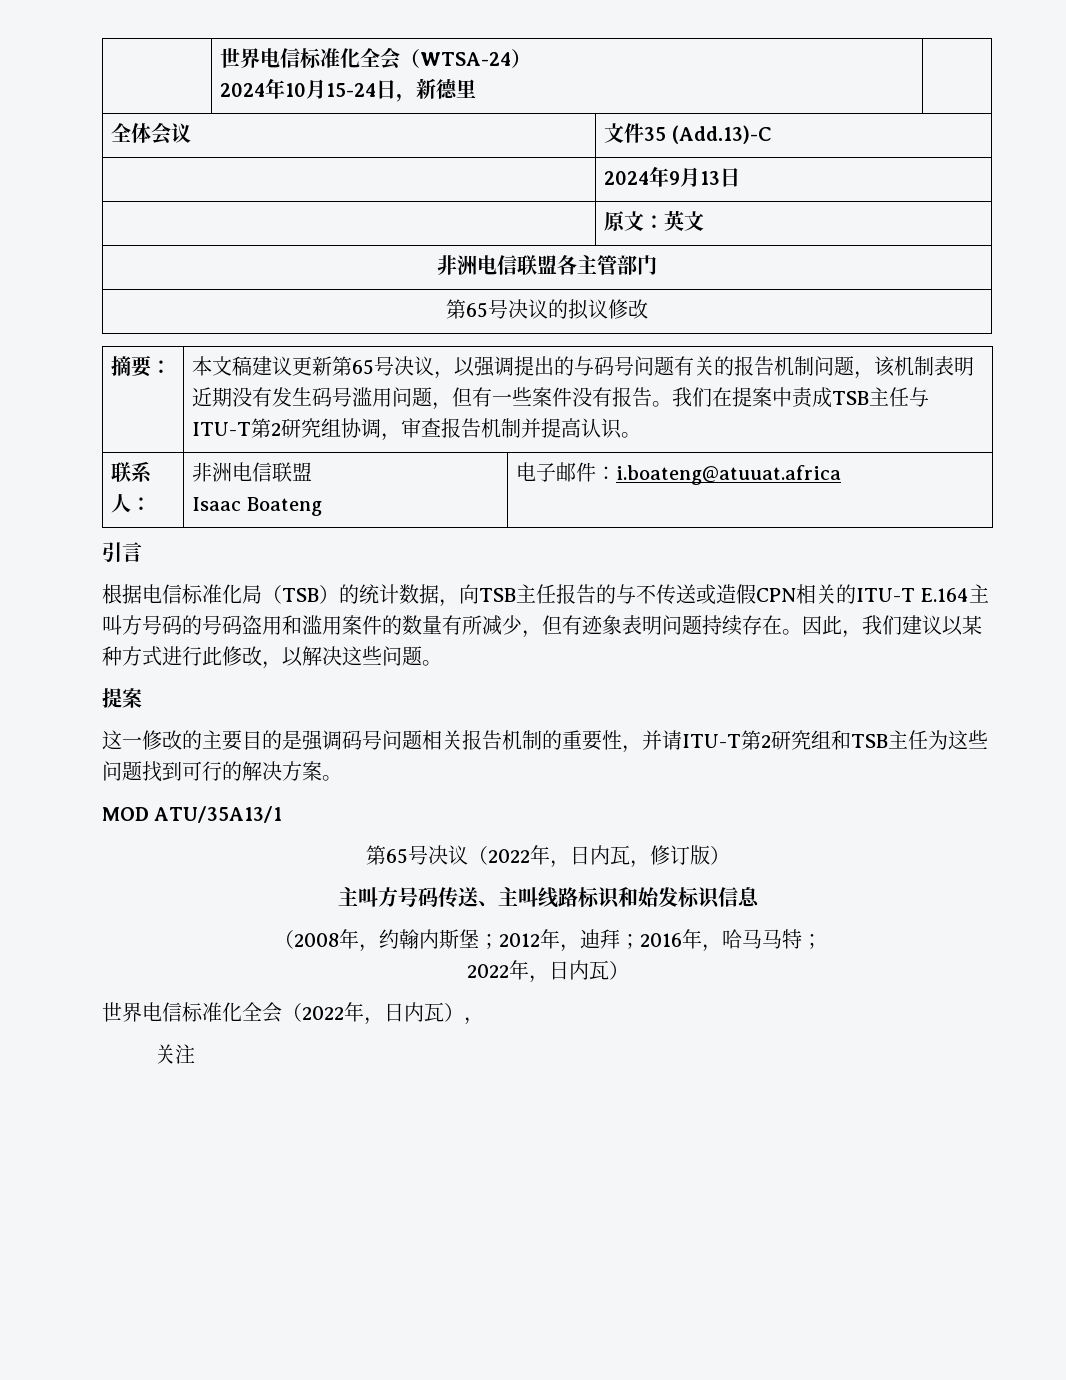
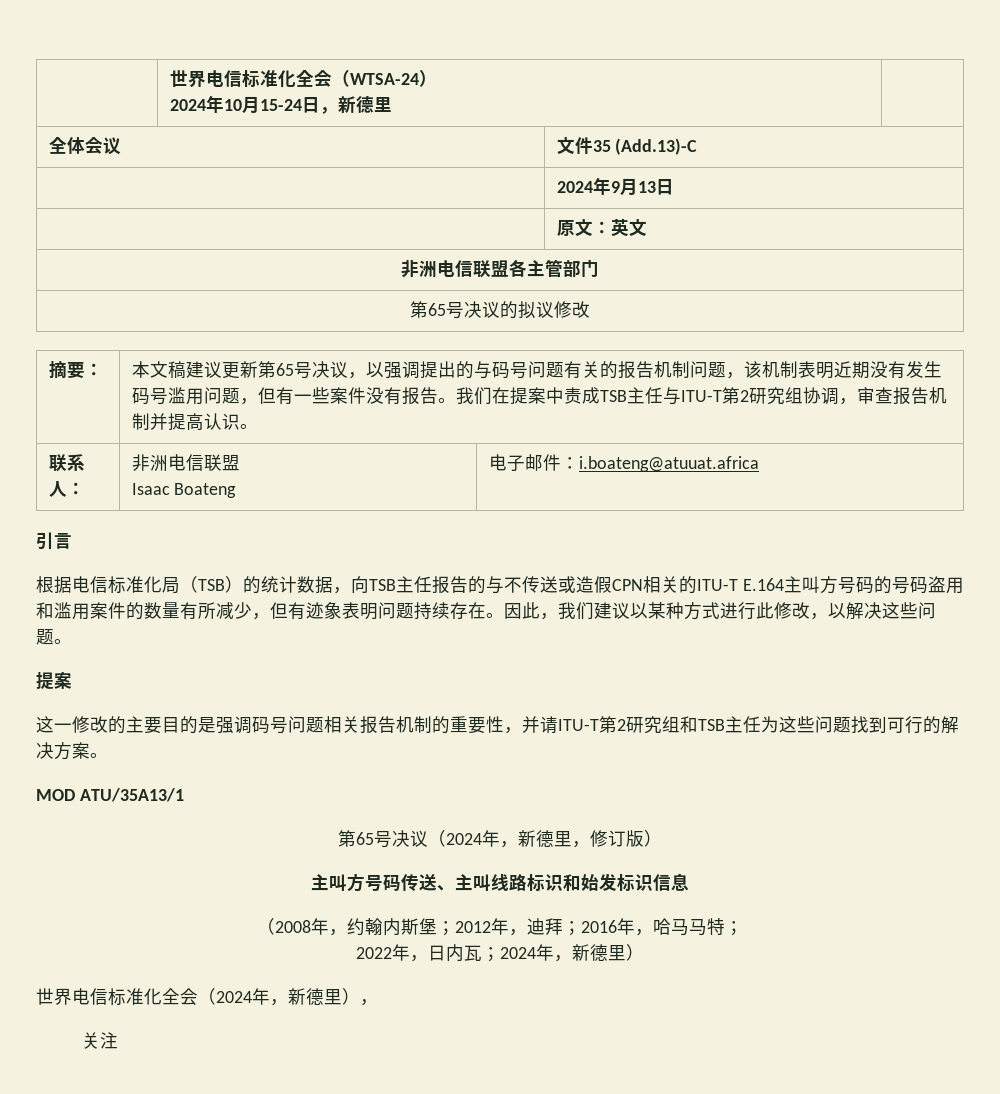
- 第65号决议（2022年，日内瓦，修订版）
+ 第65号决议（2024年，新德里，修订版）
  （2008年，约翰内斯堡；2012年，迪拜；2016年，哈马马特；
- 2022年，日内瓦）
+ 2022年，日内瓦；2024年，新德里）
- 世界电信标准化全会（2022年，日内瓦），
+ 世界电信标准化全会（2024年，新德里），

